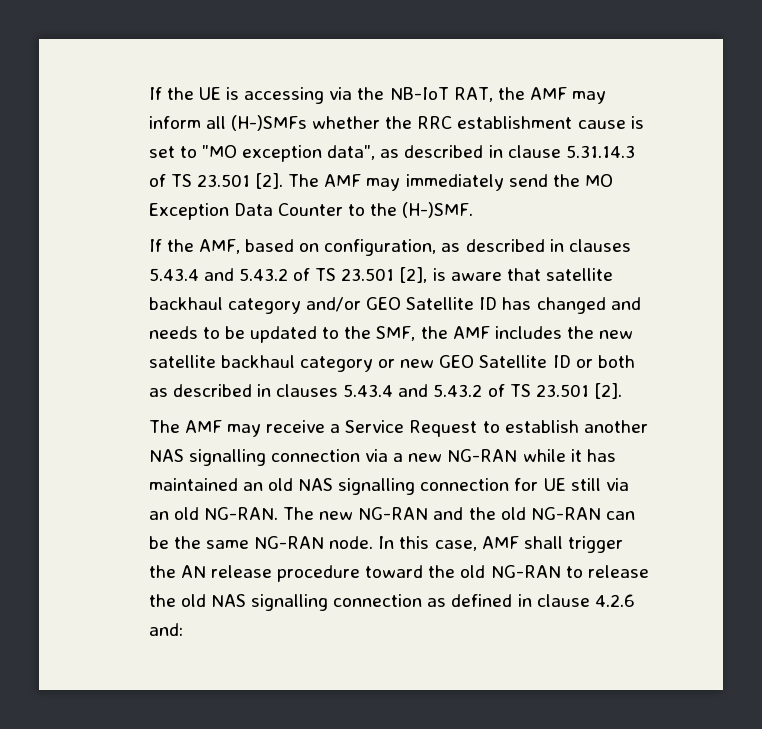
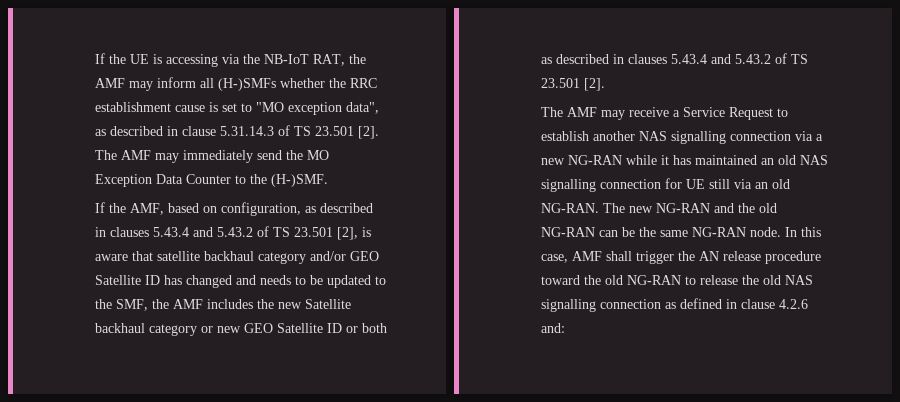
- If the AMF, based on configuration, as described in clauses 5.43.4 and 5.43.2 of TS 23.501 [2], is aware that satellite backhaul category and/or GEO Satellite ID has changed and needs to be updated to the SMF, the AMF includes the new satellite backhaul category or new GEO Satellite ID or both as described in clauses 5.43.4 and 5.43.2 of TS 23.501 [2].
+ If the AMF, based on configuration, as described in clauses 5.43.4 and 5.43.2 of TS 23.501 [2], is aware that satellite backhaul category and/or GEO Satellite ID has changed and needs to be updated to the SMF, the AMF includes the new Satellite backhaul category or new GEO Satellite ID or both as described in clauses 5.43.4 and 5.43.2 of TS 23.501 [2].

